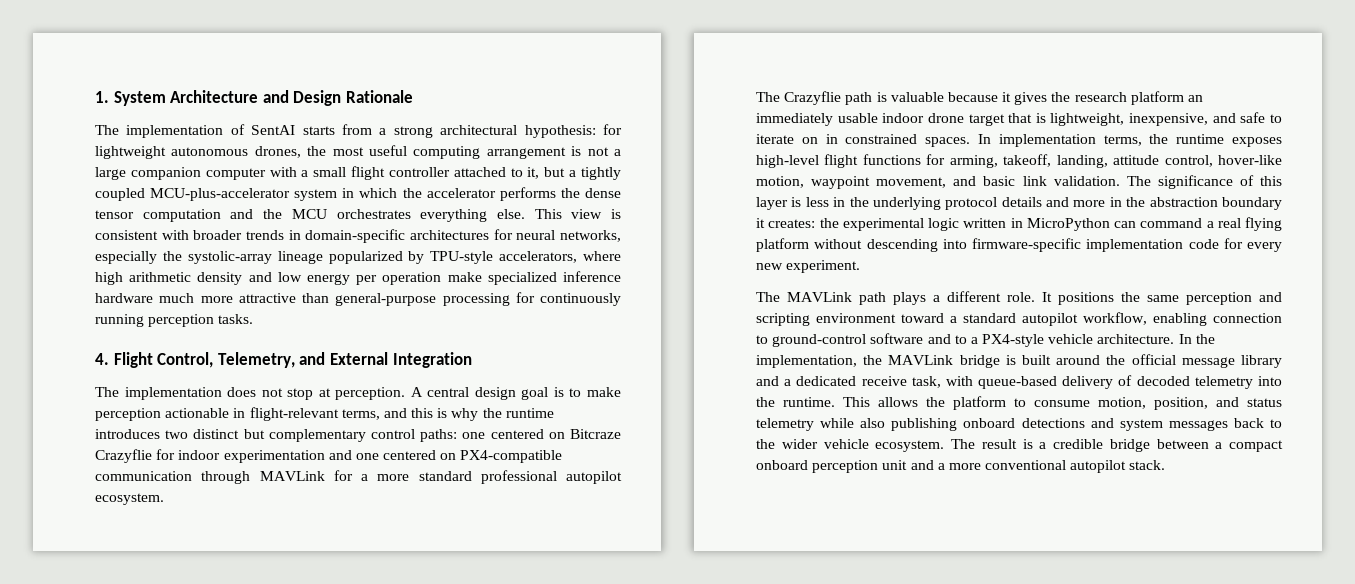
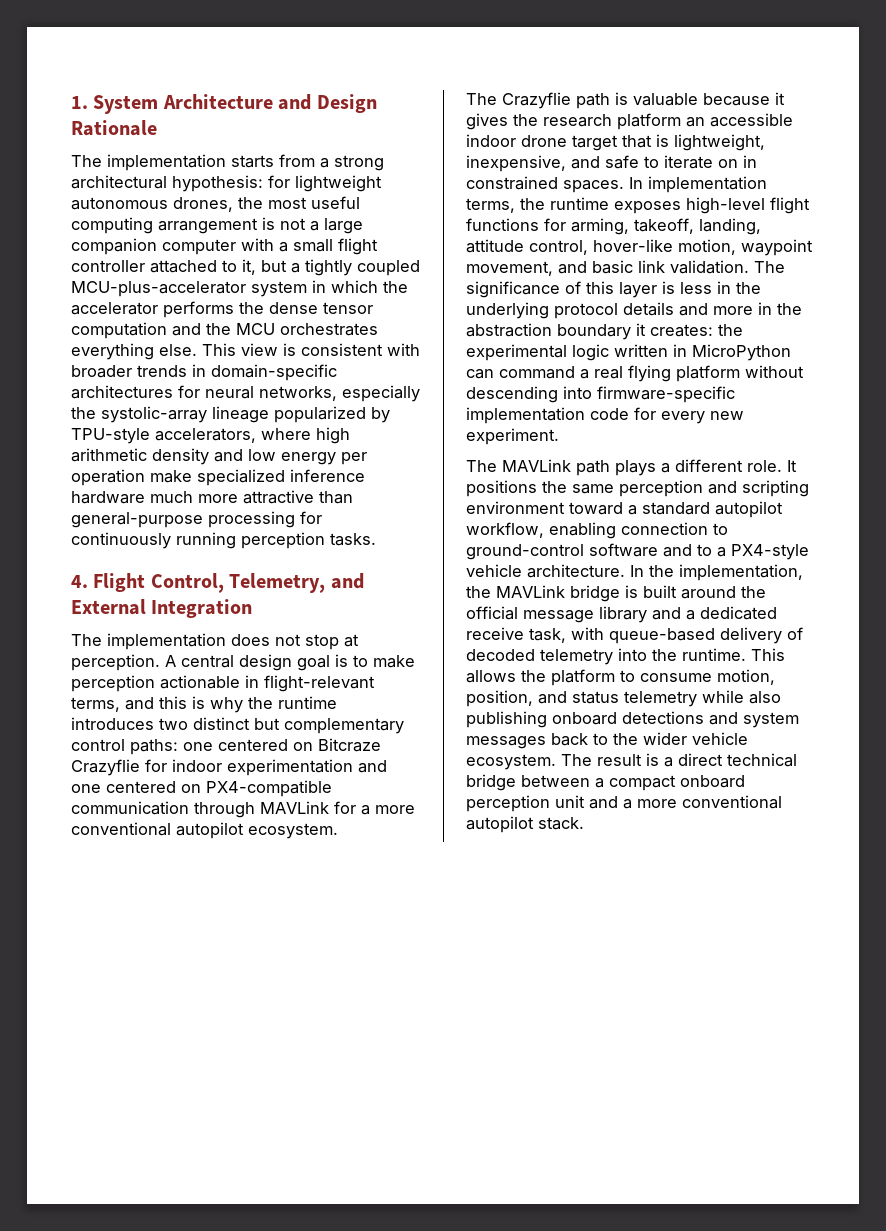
- The implementation of SentAI starts from a strong architectural hypothesis: for lightweight autonomous drones, the most useful computing arrangement is not a large companion computer with a small flight controller attached to it, but a tightly coupled MCU-plus-accelerator system in which the accelerator performs the dense tensor computation and the MCU orchestrates everything else.
+ The implementation starts from a strong architectural hypothesis: for lightweight autonomous drones, the most useful computing arrangement is not a large companion computer with a small flight controller attached to it, but a tightly coupled MCU-plus-accelerator system in which the accelerator performs the dense tensor computation and the MCU orchestrates everything else.
- A central design goal is to make perception actionable in flight-relevant terms, and this is why the runtime introduces two distinct but complementary control paths: one centered on Bitcraze Crazyflie for indoor experimentation and one centered on PX4-compatible communication through MAVLink for a more standard professional autopilot ecosystem.
+ A central design goal is to make perception actionable in flight-relevant terms, and this is why the runtime introduces two distinct but complementary control paths: one centered on Bitcraze Crazyflie for indoor experimentation and one centered on PX4-compatible communication through MAVLink for a more conventional autopilot ecosystem.
- The Crazyflie path is valuable because it gives the research platform an immediately usable indoor drone target that is lightweight, inexpensive, and safe to iterate on in constrained spaces.
+ The Crazyflie path is valuable because it gives the research platform an accessible indoor drone target that is lightweight, inexpensive, and safe to iterate on in constrained spaces.
- The result is a credible bridge between a compact onboard perception unit and a more conventional autopilot stack.
+ The result is a direct technical bridge between a compact onboard perception unit and a more conventional autopilot stack.

